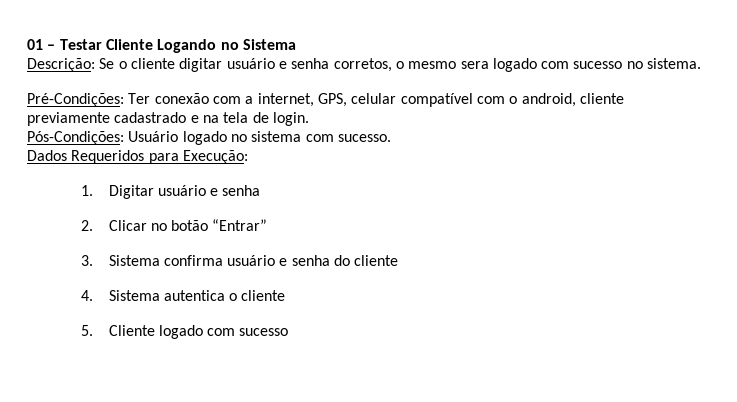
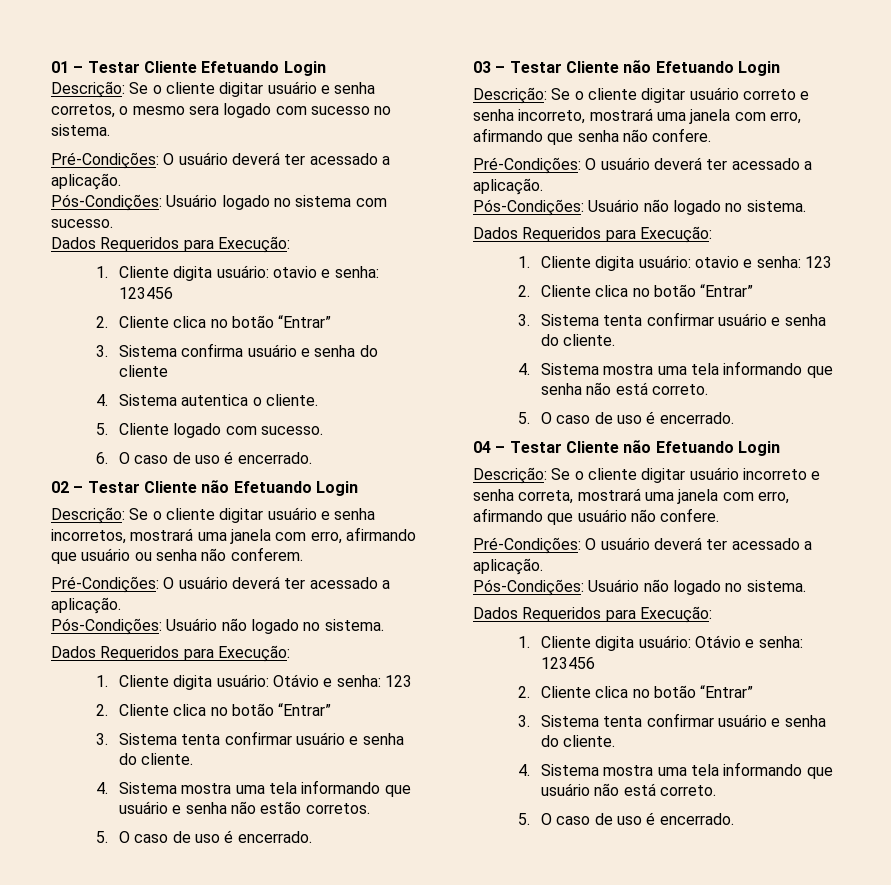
- 01 – Testar Cliente Logando no Sistema
+ 01 – Testar Cliente Efetuando Login
  Descrição: Se o cliente digitar usuário e senha corretos, o mesmo sera logado com sucesso no sistema.
- Pré-Condições: Ter conexão com a internet, GPS, celular compatível com o android, cliente previamente cadastrado e na tela de login.
+ Pré-Condições: O usuário deverá ter acessado a aplicação.
- 1. Digitar usuário e senha
- 2. Clicar no botão “Entrar”
+ 1. Cliente digita usuário: otavio e senha: 123456
+ 2. Cliente clica no botão “Entrar”
- 4. Sistema autentica o cliente
+ 4. Sistema autentica o cliente.
- 5. Cliente logado com sucesso
+ 5. Cliente logado com sucesso.
+ 6. O caso de uso é encerrado.
+ 02 – Testar Cliente não Efetuando Login
+ Descrição: Se o cliente digitar usuário e senha incorretos, mostrará uma janela com erro, afirmando que usuário ou senha não conferem.
+ Pré-Condições: O usuário deverá ter acessado a aplicação.
+ Pós-Condições: Usuário não logado no sistema.
+ Dados Requeridos para Execução:
+ 1. Cliente digita usuário: Otávio e senha: 123
+ 2. Cliente clica no botão “Entrar”
+ 3. Sistema tenta confirmar usuário e senha do cliente.
+ 4. Sistema mostra uma tela informando que usuário e senha não estão corretos.
+ 5. O caso de uso é encerrado.
+ 03 – Testar Cliente não Efetuando Login
+ Descrição: Se o cliente digitar usuário correto e senha incorreto, mostrará uma janela com erro, afirmando que senha não confere.
+ Pré-Condições: O usuário deverá ter acessado a aplicação.
+ Pós-Condições: Usuário não logado no sistema.
+ Dados Requeridos para Execução:
+ 1. Cliente digita usuário: otavio e senha: 123
+ 2. Cliente clica no botão “Entrar”
+ 3. Sistema tenta confirmar usuário e senha do cliente.
+ 4. Sistema mostra uma tela informando que senha não está correto.
+ 5. O caso de uso é encerrado.
+ 04 – Testar Cliente não Efetuando Login
+ Descrição: Se o cliente digitar usuário incorreto e senha correta, mostrará uma janela com erro, afirmando que usuário não confere.
+ Pré-Condições: O usuário deverá ter acessado a aplicação.
+ Pós-Condições: Usuário não logado no sistema.
+ Dados Requeridos para Execução:
+ 1. Cliente digita usuário: Otávio e senha: 123456
+ 2. Cliente clica no botão “Entrar”
+ 3. Sistema tenta confirmar usuário e senha do cliente.
+ 4. Sistema mostra uma tela informando que usuário não está correto.
+ 5. O caso de uso é encerrado.

